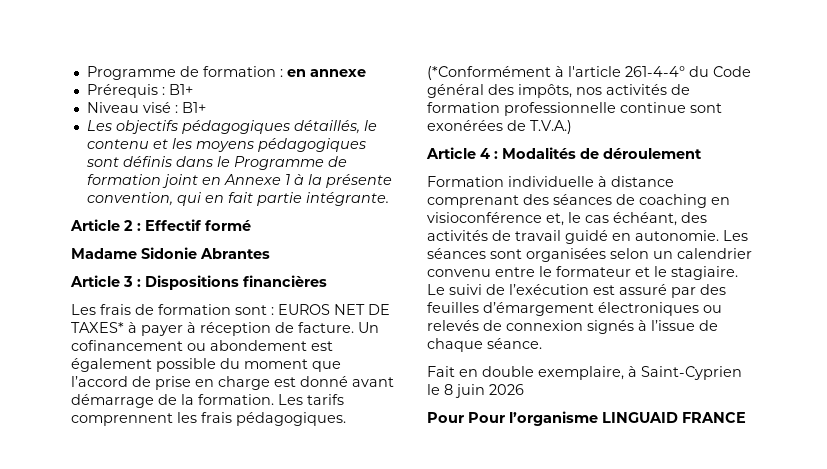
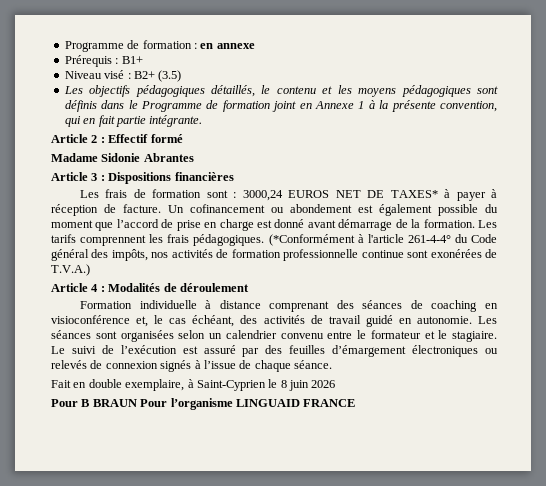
- Niveau visé : B1+
+ Niveau visé : B2+ (3.5)
- Les frais de formation sont : EUROS NET DE TAXES* à payer à réception de facture.
+ Les frais de formation sont : 3000,24 EUROS NET DE TAXES* à payer à réception de facture.
- Pour Pour l’organisme LINGUAID FRANCE
+ Pour B BRAUN Pour l’organisme LINGUAID FRANCE

